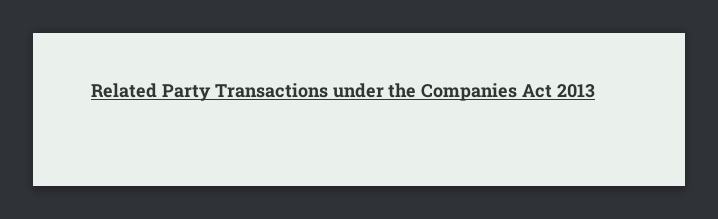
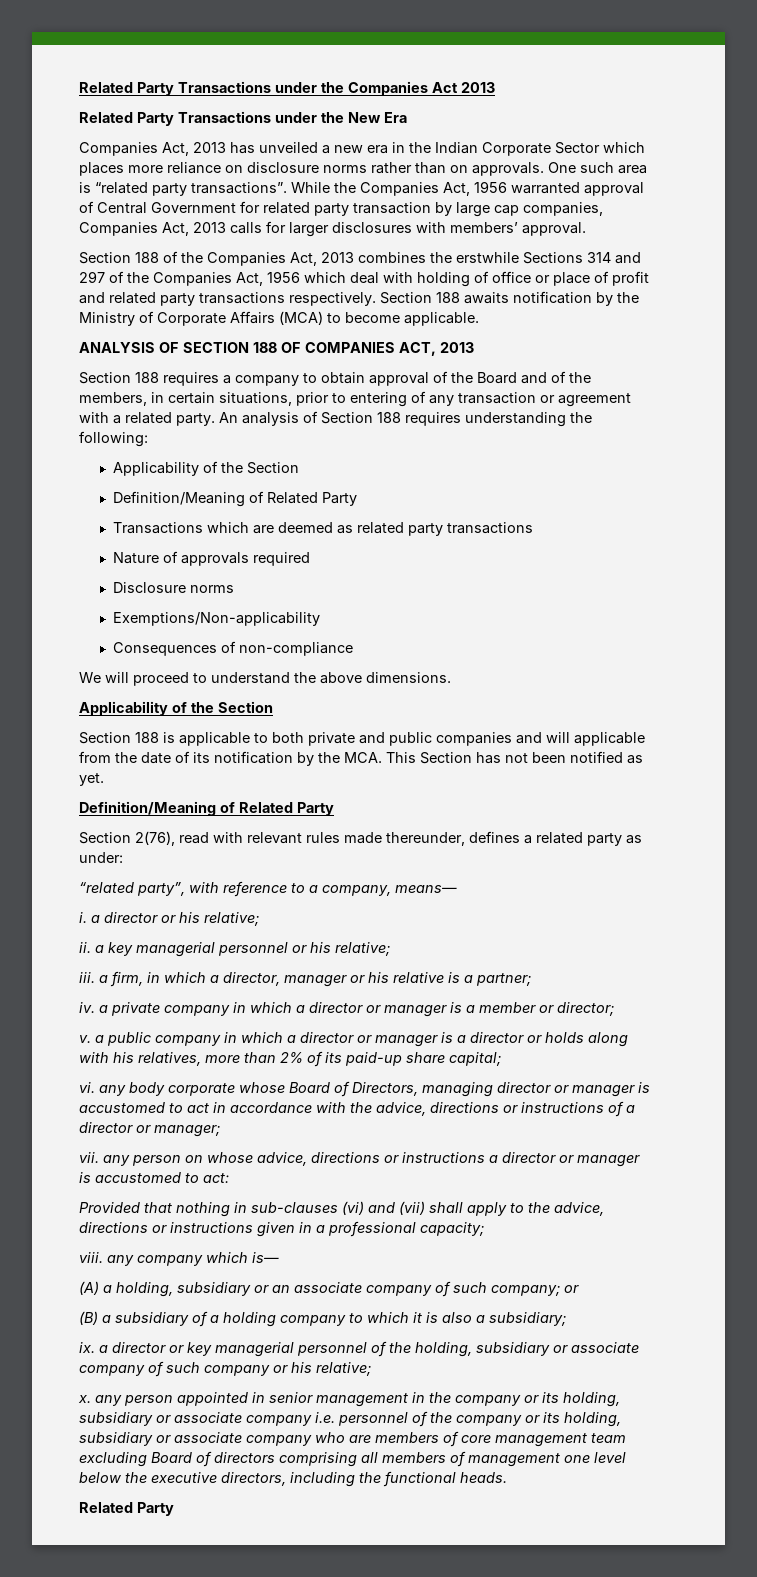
+ Related Party Transactions under the New Era
+ Companies Act, 2013 has unveiled a new era in the Indian Corporate Sector which places more reliance on disclosure norms rather than on approvals. One such area is “related party transactions”. While the Companies Act, 1956 warranted approval of Central Government for related party transaction by large cap companies, Companies Act, 2013 calls for larger disclosures with members’ approval.
+ Section 188 of the Companies Act, 2013 combines the erstwhile Sections 314 and 297 of the Companies Act, 1956 which deal with holding of office or place of profit and related party transactions respectively. Section 188 awaits notification by the Ministry of Corporate Affairs (MCA) to become applicable.
+ ANALYSIS OF SECTION 188 OF COMPANIES ACT, 2013
+ Section 188 requires a company to obtain approval of the Board and of the members, in certain situations, prior to entering of any transaction or agreement with a related party. An analysis of Section 188 requires understanding the following:
+ Applicability of the Section
+ Definition/Meaning of Related Party
+ Transactions which are deemed as related party transactions
+ Nature of approvals required
+ Disclosure norms
+ Exemptions/Non-applicability
+ Consequences of non-compliance
+ We will proceed to understand the above dimensions.
+ Applicability of the Section
+ Section 188 is applicable to both private and public companies and will applicable from the date of its notification by the MCA. This Section has not been notified as yet.
+ Definition/Meaning of Related Party
+ Section 2(76), read with relevant rules made thereunder, defines a related party as under:
+ “related party”, with reference to a company, means—
+ i. a director or his relative;
+ ii. a key managerial personnel or his relative;
+ iii. a firm, in which a director, manager or his relative is a partner;
+ iv. a private company in which a director or manager is a member or director;
+ v. a public company in which a director or manager is a director or holds along with his relatives, more than 2% of its paid-up share capital;
+ vi. any body corporate whose Board of Directors, managing director or manager is accustomed to act in accordance with the advice, directions or instructions of a director or manager;
+ vii. any person on whose advice, directions or instructions a director or manager is accustomed to act:
+ Provided that nothing in sub-clauses (vi) and (vii) shall apply to the advice, directions or instructions given in a professional capacity;
+ viii. any company which is—
+ (A) a holding, subsidiary or an associate company of such company; or
+ (B) a subsidiary of a holding company to which it is also a subsidiary;
+ ix. a director or key managerial personnel of the holding, subsidiary or associate company of such company or his relative;
+ x. any person appointed in senior management in the company or its holding, subsidiary or associate company i.e. personnel of the company or its holding, subsidiary or associate company who are members of core management team excluding Board of directors comprising all members of management one level below the executive directors, including the functional heads.
+ Related Party

